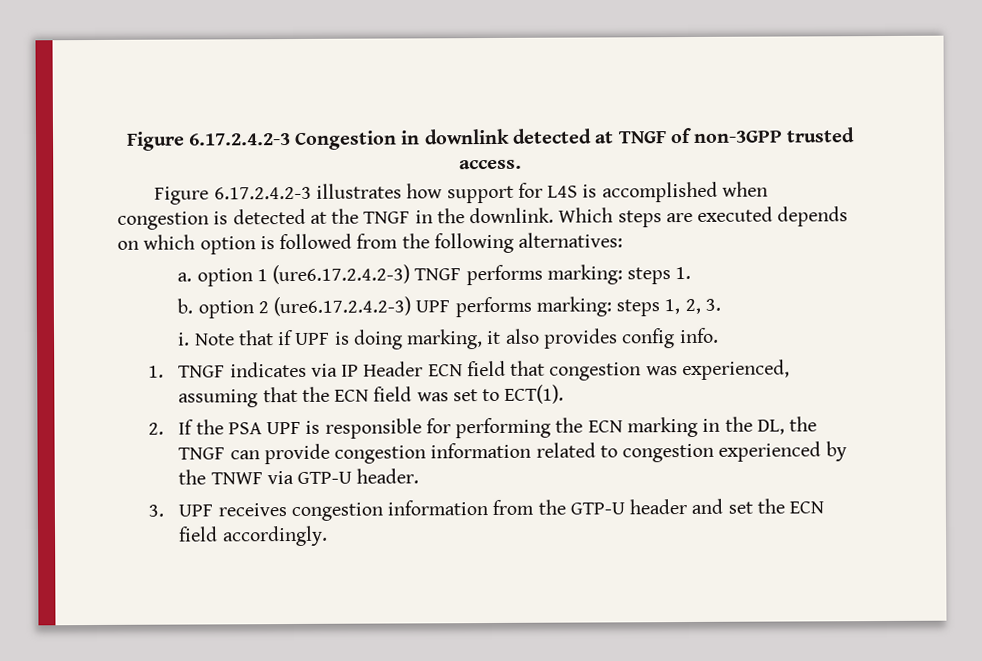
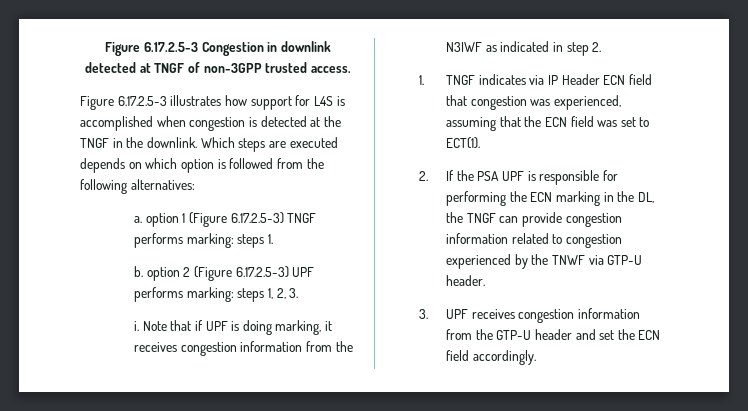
- Figure 6.17.2.4.2-3 Congestion in downlink detected at TNGF of non-3GPP trusted access.
+ Figure 6.17.2.5-3 Congestion in downlink detected at TNGF of non-3GPP trusted access.
- Figure 6.17.2.4.2-3 illustrates how support for L4S is accomplished when congestion is detected at the TNGF in the downlink.
+ Figure 6.17.2.5-3 illustrates how support for L4S is accomplished when congestion is detected at the TNGF in the downlink.
- a. option 1 (ure6.17.2.4.2-3) TNGF performs marking: steps 1.
+ a. option 1 (Figure 6.17.2.5-3) TNGF performs marking: steps 1.
- b. option 2 (ure6.17.2.4.2-3) UPF performs marking: steps 1, 2, 3.
+ b. option 2 (Figure 6.17.2.5-3) UPF performs marking: steps 1, 2, 3.
- Note that if UPF is doing marking, it also provides config info.
+ Note that if UPF is doing marking, it receives congestion information from the N3IWF as indicated in step 2.

